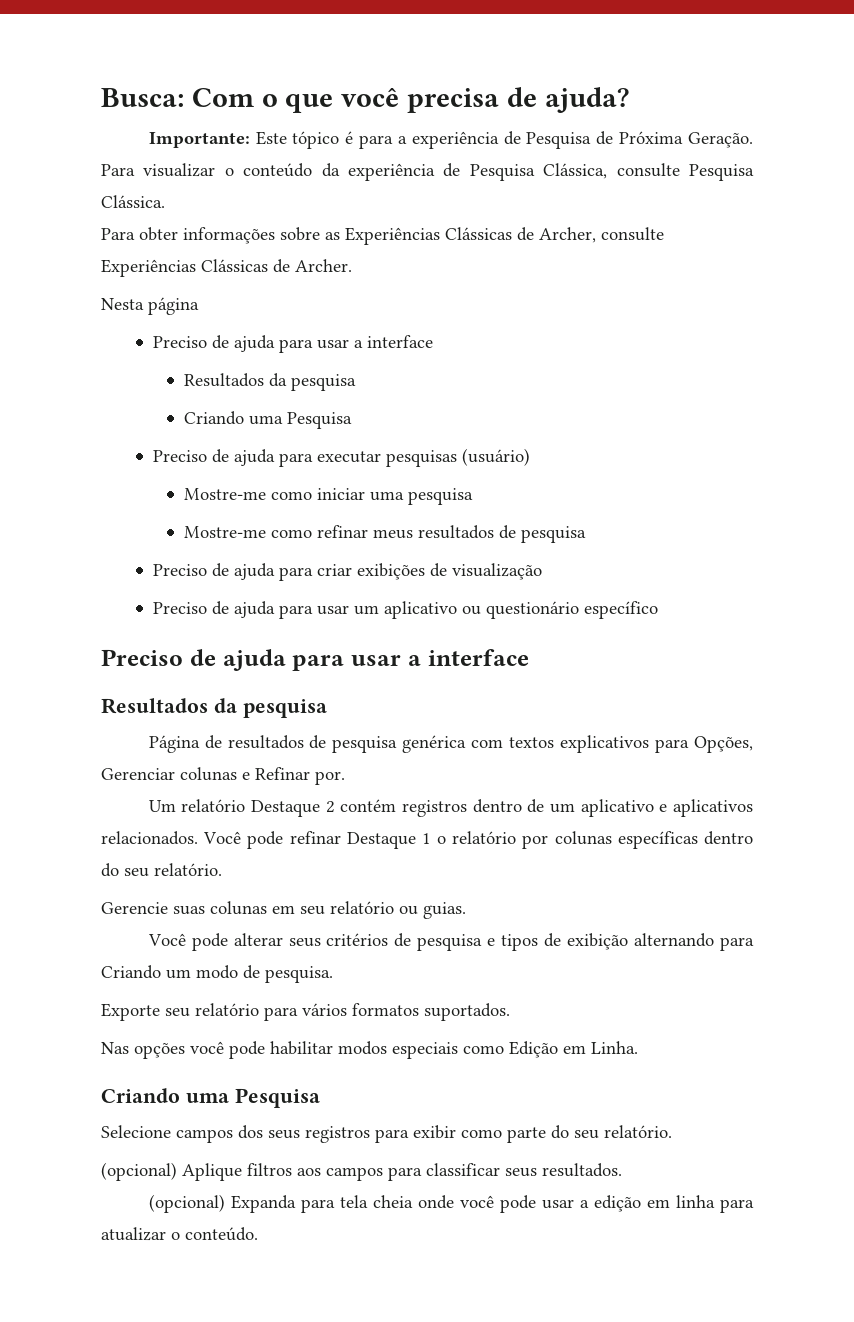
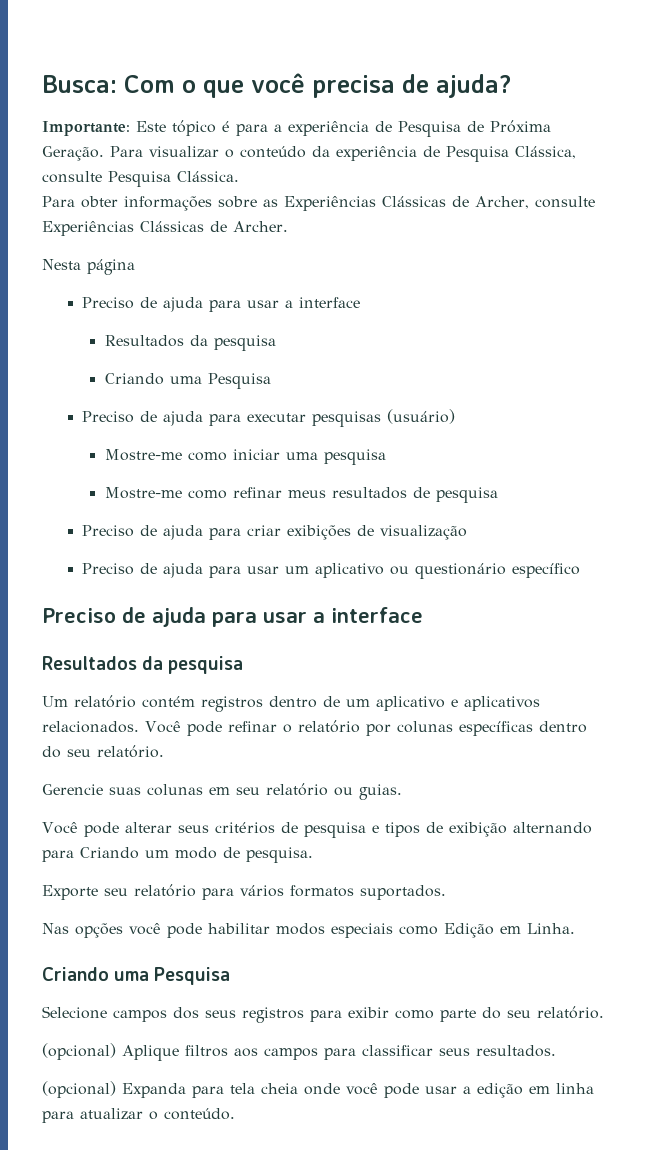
- Página de resultados de pesquisa genérica com textos explicativos para Opções, Gerenciar colunas e Refinar por.
- Um relatório Destaque 2 contém registros dentro de um aplicativo e aplicativos relacionados.
+ Um relatório contém registros dentro de um aplicativo e aplicativos relacionados.
- Você pode refinar Destaque 1 o relatório por colunas específicas dentro do seu relatório.
+ Você pode refinar o relatório por colunas específicas dentro do seu relatório.

